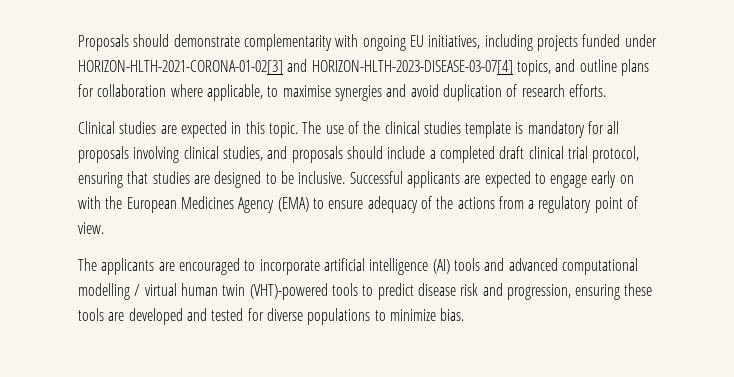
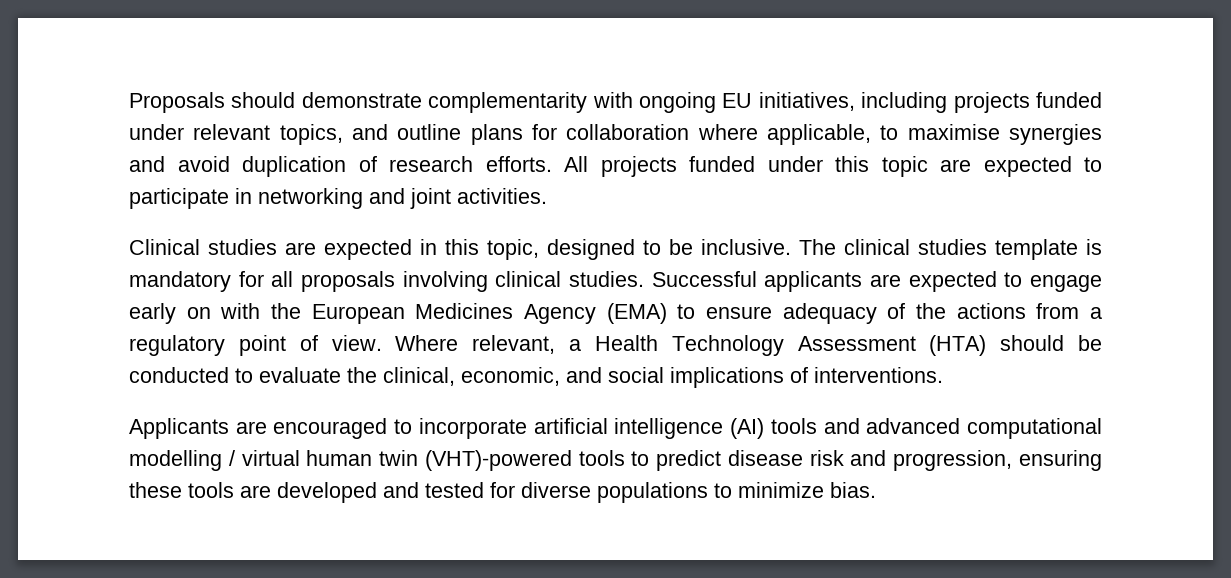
- Proposals should demonstrate complementarity with ongoing EU initiatives, including projects funded under HORIZON-HLTH-2021-CORONA-01-02[3] and HORIZON-HLTH-2023-DISEASE-03-07[4] topics, and outline plans for collaboration where applicable, to maximise synergies and avoid duplication of research efforts.
+ Proposals should demonstrate complementarity with ongoing EU initiatives, including projects funded under relevant topics, and outline plans for collaboration where applicable, to maximise synergies and avoid duplication of research efforts. All projects funded under this topic are expected to participate in networking and joint activities.
- Clinical studies are expected in this topic. The use of the clinical studies template is mandatory for all proposals involving clinical studies, and proposals should include a completed draft clinical trial protocol, ensuring that studies are designed to be inclusive.
+ Clinical studies are expected in this topic, designed to be inclusive. The clinical studies template is mandatory for all proposals involving clinical studies.
- Successful applicants are expected to engage early on with the European Medicines Agency (EMA) to ensure adequacy of the actions from a regulatory point of view.
- The applicants are encouraged to incorporate artificial intelligence (AI) tools and advanced computational modelling / virtual human twin (VHT)-powered tools to predict disease risk and progression, ensuring these tools are developed and tested for diverse populations to minimize bias.
+ Successful applicants are expected to engage early on with the European Medicines Agency (EMA) to ensure adequacy of the actions from a regulatory point of view. Where relevant, a Health Technology Assessment (HTA) should be conducted to evaluate the clinical, economic, and social implications of interventions.
+ Applicants are encouraged to incorporate artificial intelligence (AI) tools and advanced computational modelling / virtual human twin (VHT)-powered tools to predict disease risk and progression, ensuring these tools are developed and tested for diverse populations to minimize bias.

